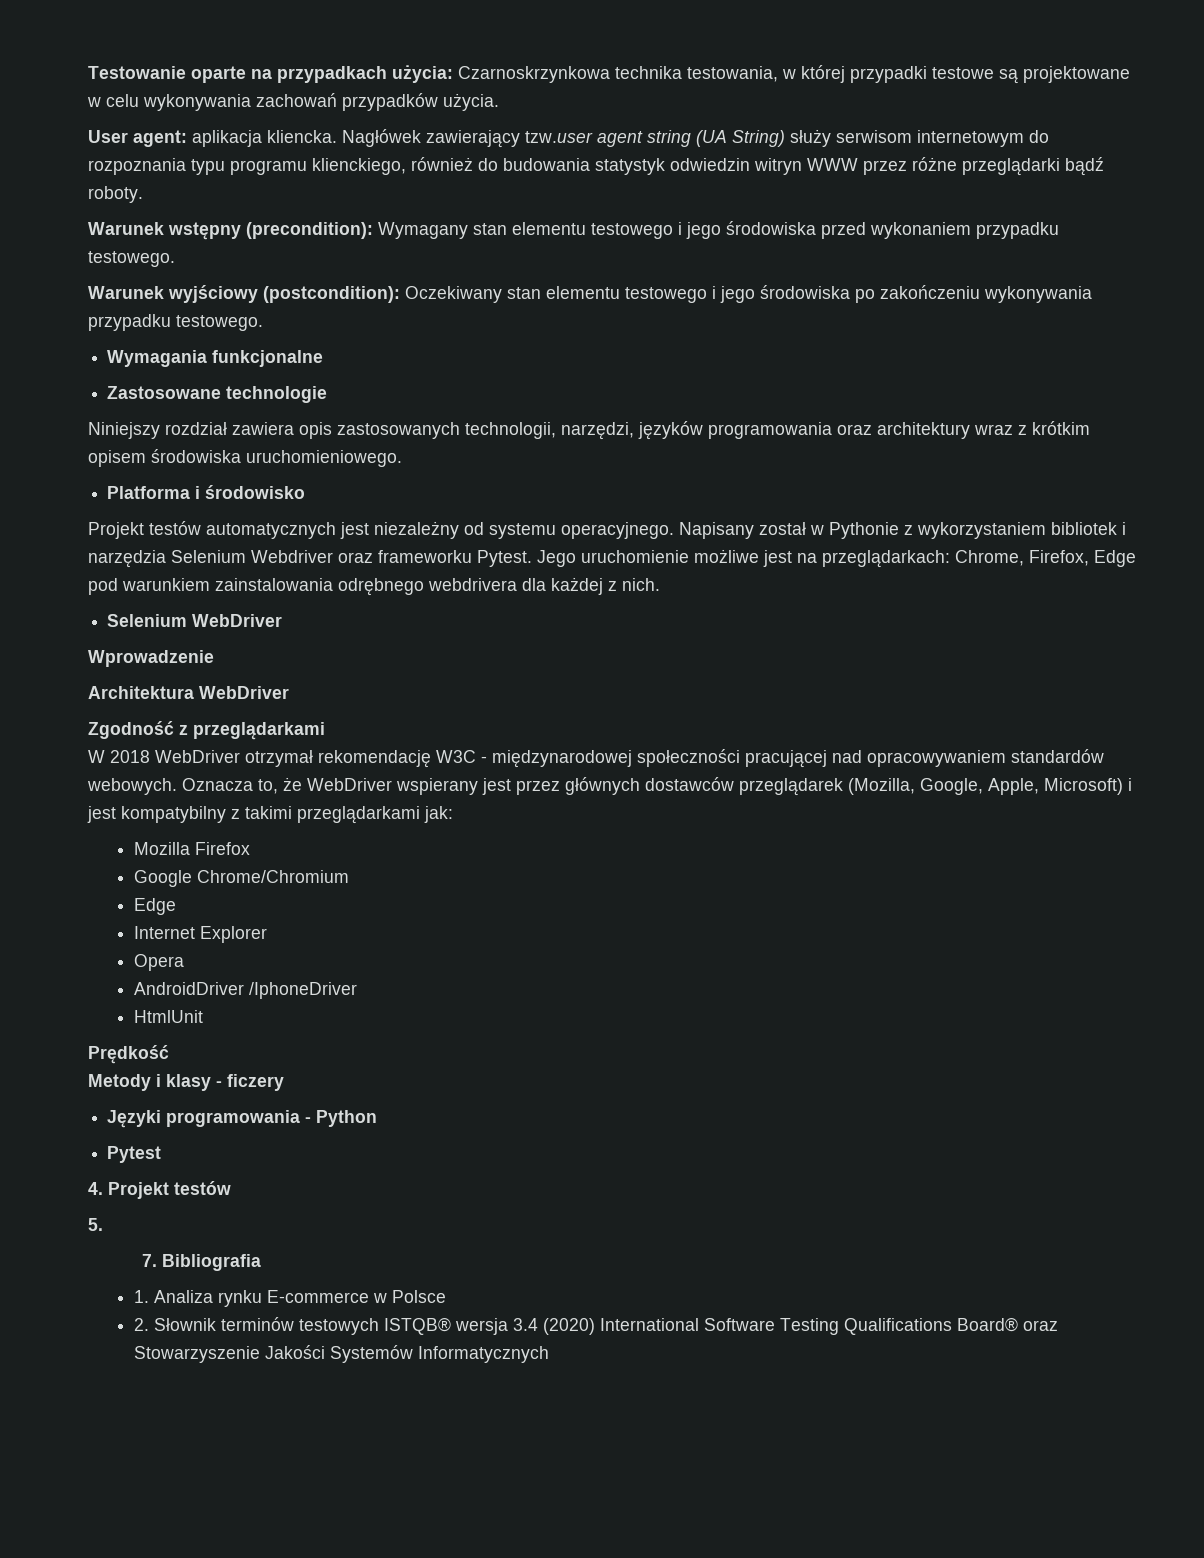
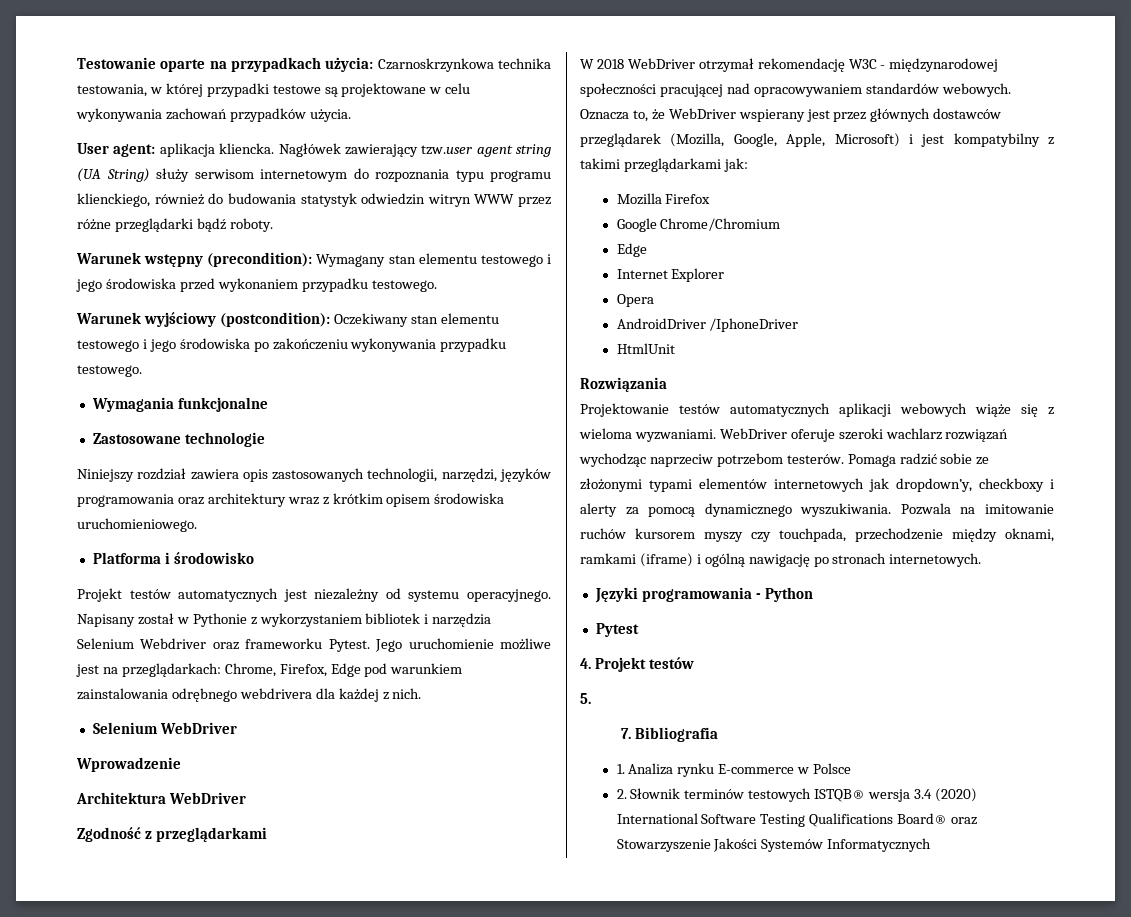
- Prędkość
- Metody i klasy - ficzery
+ Rozwiązania
+ Projektowanie testów automatycznych aplikacji webowych wiąże się z wieloma wyzwaniami. WebDriver oferuje szeroki wachlarz rozwiązań wychodząc naprzeciw potrzebom testerów. Pomaga radzić sobie ze złożonymi typami elementów internetowych jak dropdown’y, checkboxy i alerty za pomocą dynamicznego wyszukiwania. Pozwala na imitowanie ruchów kursorem myszy czy touchpada, przechodzenie między oknami, ramkami (iframe) i ogólną nawigację po stronach internetowych.

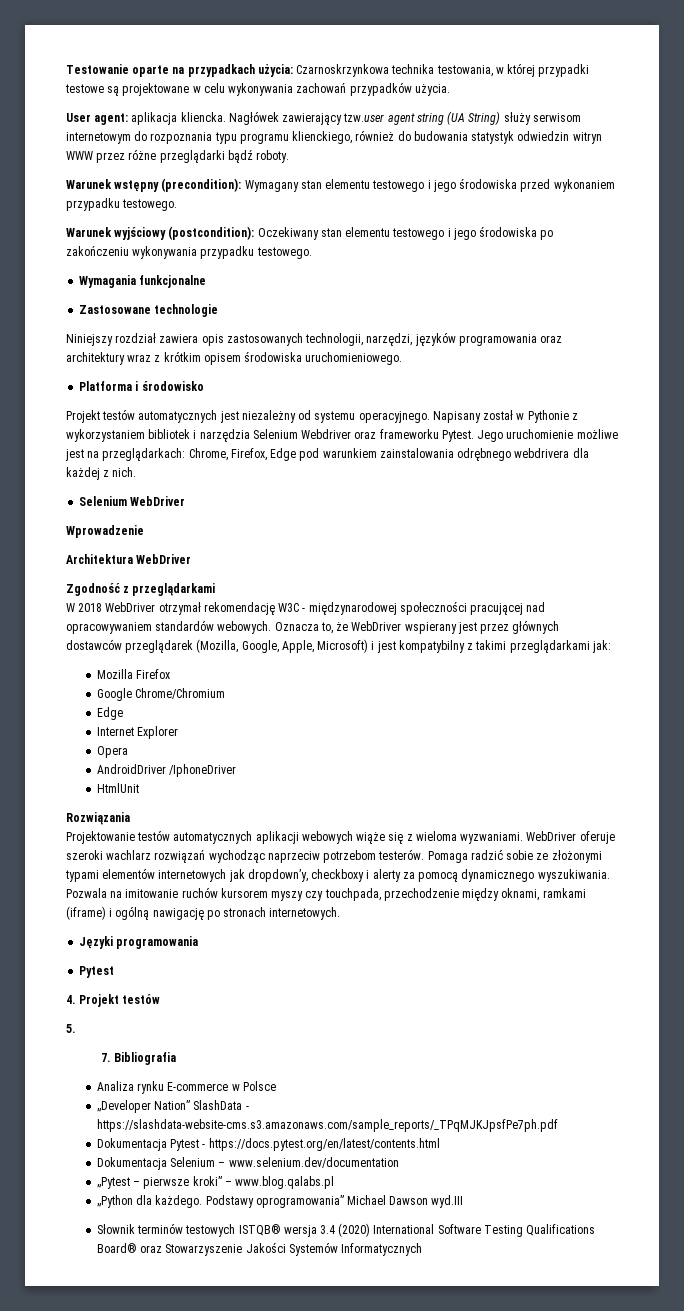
- Języki programowania - Python
+ Języki programowania
- 1. Analiza rynku E-commerce w Polsce
+ Analiza rynku E-commerce w Polsce
- 2. Słownik terminów testowych ISTQB® wersja 3.4 (2020) International Software Testing Qualifications Board® oraz Stowarzyszenie Jakości Systemów Informatycznych
+ „Developer Nation” SlashData - https://slashdata-website-cms.s3.amazonaws.com/sample_reports/_TPqMJKJpsfPe7ph.pdf
+ Dokumentacja Pytest - https://docs.pytest.org/en/latest/contents.html
+ Dokumentacja Selenium – www.selenium.dev/documentation
+ „Pytest – pierwsze kroki” – www.blog.qalabs.pl
+ „Python dla każdego. Podstawy oprogramowania” Michael Dawson wyd.III
+ Słownik terminów testowych ISTQB® wersja 3.4 (2020) International Software Testing Qualifications Board® oraz Stowarzyszenie Jakości Systemów Informatycznych

